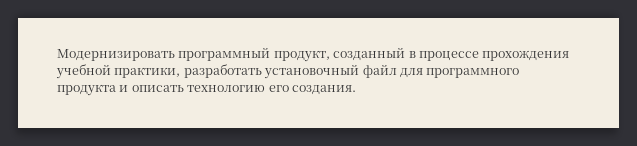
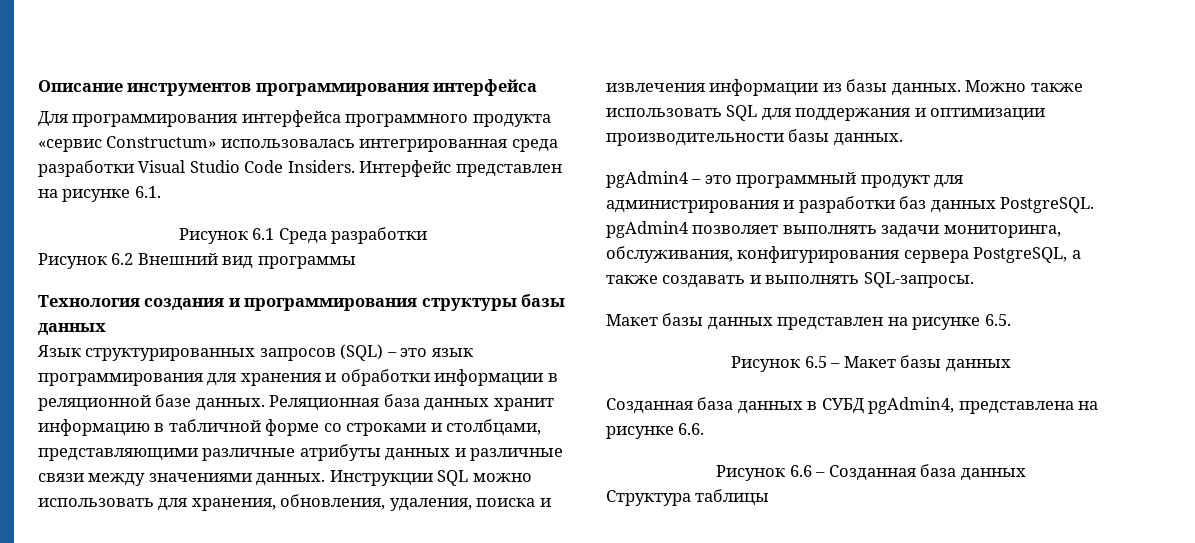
- Модернизировать программный продукт, созданный в процессе прохождения учебной практики, разработать установочный файл для программного продукта и описать технологию его создания.
+ Описание инструментов программирования интерфейса
+ Для программирования интерфейса программного продукта «сервис Constructum» использовалась интегрированная среда разработки Visual Studio Code Insiders. Интерфейс представлен на рисунке 6.1.
+ Рисунок 6.1 Среда разработки
+ Рисунок 6.2 Внешний вид программы
+ Технология создания и программирования структуры базы данных
+ Язык структурированных запросов (SQL) – это язык программирования для хранения и обработки информации в реляционной базе данных. Реляционная база данных хранит информацию в табличной форме со строками и столбцами, представляющими различные атрибуты данных и различные связи между значениями данных. Инструкции SQL можно использовать для хранения, обновления, удаления, поиска и извлечения информации из базы данных. Можно также использовать SQL для поддержания и оптимизации производительности базы данных.
+ pgAdmin4 – это программный продукт для администрирования и разработки баз данных PostgreSQL. pgAdmin4 позволяет выполнять задачи мониторинга, обслуживания, конфигурирования сервера PostgreSQL, а также создавать и выполнять SQL-запросы.
+ Макет базы данных представлен на рисунке 6.5.
+ Рисунок 6.5 – Макет базы данных
+ Созданная база данных в СУБД pgAdmin4, представлена на рисунке 6.6.
+ Рисунок 6.6 – Созданная база данных
+ Структура таблицы

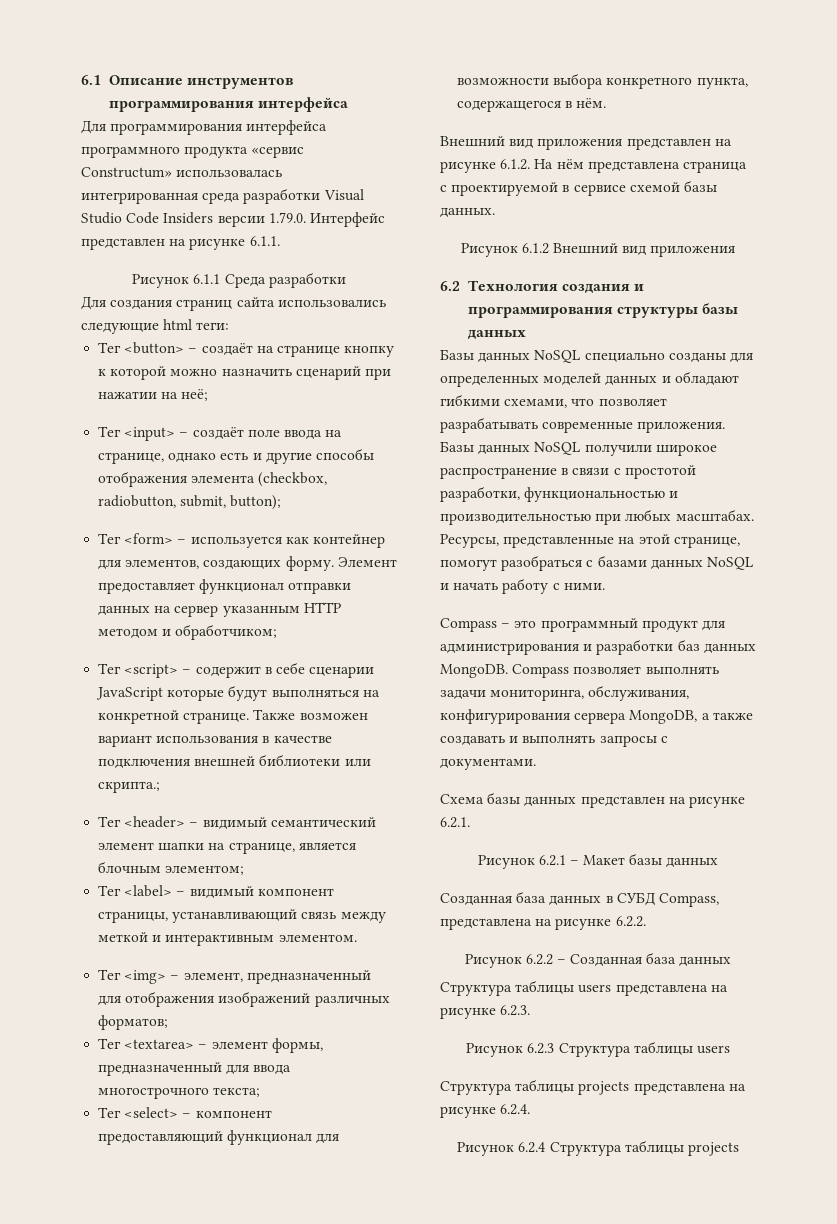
- Описание инструментов программирования интерфейса
+ 6.1 Описание инструментов программирования интерфейса
- Для программирования интерфейса программного продукта «сервис Constructum» использовалась интегрированная среда разработки Visual Studio Code Insiders. Интерфейс представлен на рисунке 6.1.
- Рисунок 6.1 Среда разработки
+ Для программирования интерфейса программного продукта «сервис Constructum» использовалась интегрированная среда разработки Visual Studio Code Insiders версии 1.79.0. Интерфейс представлен на рисунке 6.1.1.
+ Рисунок 6.1.1 Среда разработки
- Рисунок 6.2 Внешний вид программы
- Технология создания и программирования структуры базы данных
+ Для создания страниц сайта использовались следующие html теги:
+ Тег <button> – создаёт на странице кнопку к которой можно назначить сценарий при нажатии на неё;
+ Тег <input> – создаёт поле ввода на странице, однако есть и другие способы отображения элемента (checkbox, radiobutton, submit, button);
+ Тег <form> – используется как контейнер для элементов, создающих форму. Элемент предоставляет функционал отправки данных на сервер указанным HTTP методом и обработчиком;
+ Тег <script> – содержит в себе сценарии JavaScript которые будут выполняться на конкретной странице. Также возможен вариант использования в качестве подключения внешней библиотеки или скрипта.;
+ Тег <header> – видимый семантический элемент шапки на странице, является блочным элементом;
+ Тег <label> – видимый компонент страницы, устанавливающий связь между меткой и интерактивным элементом.
+ Тег <img> – элемент, предназначенный для отображения изображений различных форматов;
+ Тег <textarea> – элемент формы, предназначенный для ввода многострочного текста;
+ Тег <select> – компонент предоставляющий функционал для возможности выбора конкретного пункта, содержащегося в нём.
+ Внешний вид приложения представлен на рисунке 6.1.2. На нём представлена страница с проектируемой в сервисе схемой базы данных.
+ Рисунок 6.1.2 Внешний вид приложения
+ 6.2 Технология создания и программирования структуры базы данных
- Язык структурированных запросов (SQL) – это язык программирования для хранения и обработки информации в реляционной базе данных. Реляционная база данных хранит информацию в табличной форме со строками и столбцами, представляющими различные атрибуты данных и различные связи между значениями данных. Инструкции SQL можно использовать для хранения, обновления, удаления, поиска и извлечения информации из базы данных. Можно также использовать SQL для поддержания и оптимизации производительности базы данных.
- pgAdmin4 – это программный продукт для администрирования и разработки баз данных PostgreSQL. pgAdmin4 позволяет выполнять задачи мониторинга, обслуживания, конфигурирования сервера PostgreSQL, а также создавать и выполнять SQL-запросы.
- Макет базы данных представлен на рисунке 6.5.
- Рисунок 6.5 – Макет базы данных
+ Базы данных NoSQL специально созданы для определенных моделей данных и обладают гибкими схемами, что позволяет разрабатывать современные приложения. Базы данных NoSQL получили широкое распространение в связи с простотой разработки, функциональностью и производительностью при любых масштабах. Ресурсы, представленные на этой странице, помогут разобраться с базами данных NoSQL и начать работу с ними.
+ Compass – это программный продукт для администрирования и разработки баз данных MongoDB. Compass позволяет выполнять задачи мониторинга, обслуживания, конфигурирования сервера MongoDB, а также создавать и выполнять запросы с документами.
+ Схема базы данных представлен на рисунке 6.2.1.
+ Рисунок 6.2.1 – Макет базы данных
- Созданная база данных в СУБД pgAdmin4, представлена на рисунке 6.6.
- Рисунок 6.6 – Созданная база данных
+ Созданная база данных в СУБД Compass, представлена на рисунке 6.2.2.
+ Рисунок 6.2.2 – Созданная база данных
- Структура таблицы
+ Структура таблицы users представлена на рисунке 6.2.3.
+ Рисунок 6.2.3 Структура таблицы users
+ Структура таблицы projects представлена на рисунке 6.2.4.
+ Рисунок 6.2.4 Структура таблицы projects

